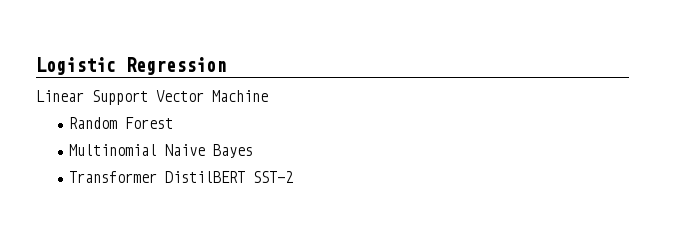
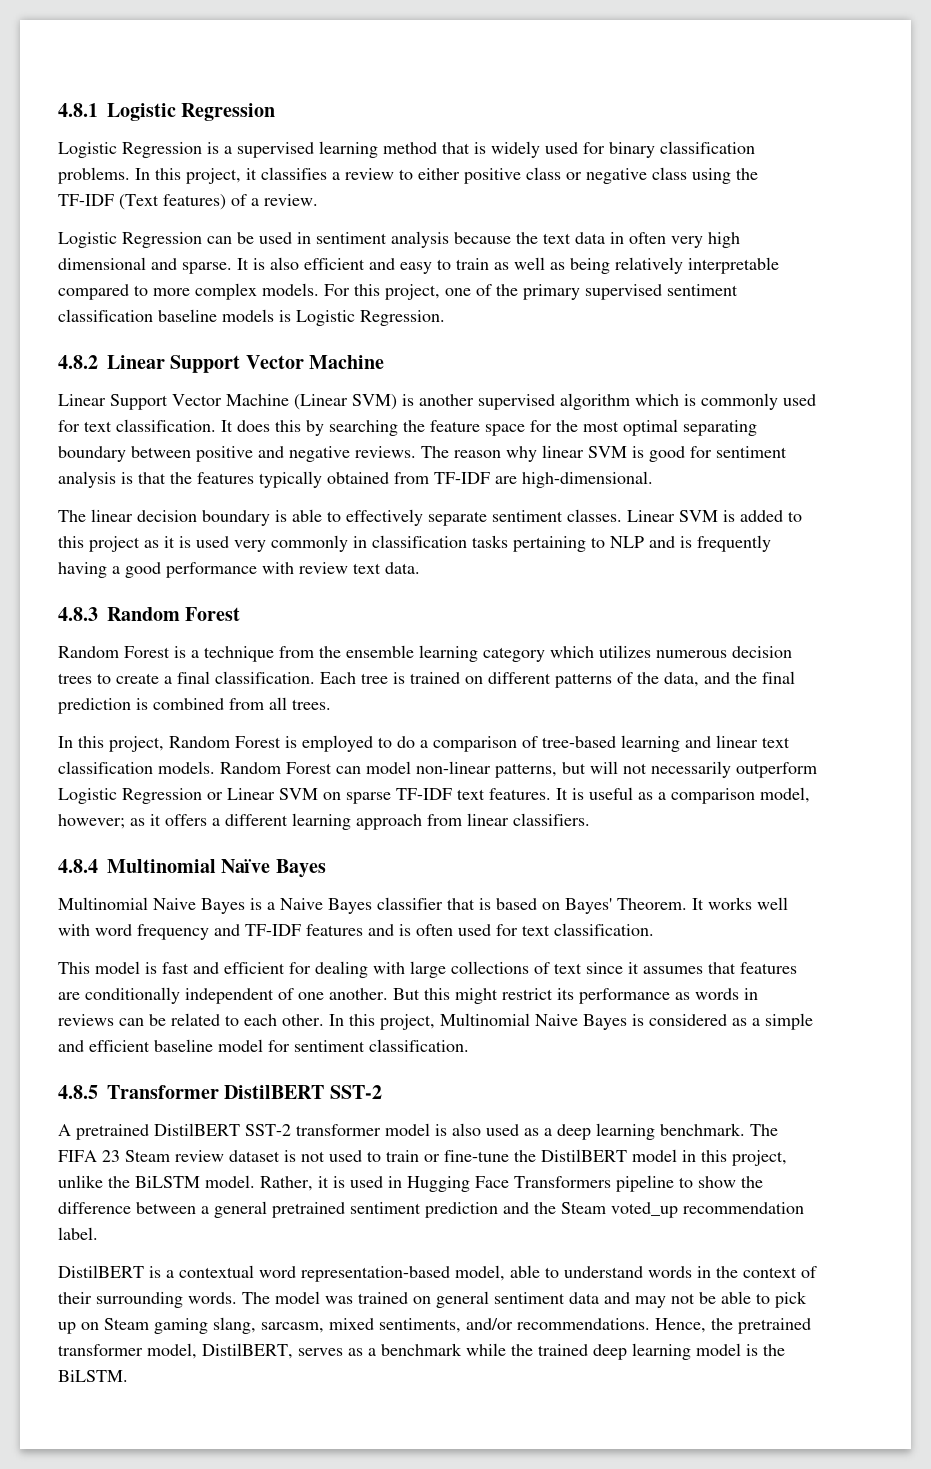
- Logistic Regression
+ 4.8.1 Logistic Regression
- Linear Support Vector Machine
- Random Forest
- Multinomial Naive Bayes
- Transformer DistilBERT SST-2
+ Logistic Regression is a supervised learning method that is widely used for binary classification problems. In this project, it classifies a review to either positive class or negative class using the TF-IDF (Text features) of a review.
+ Logistic Regression can be used in sentiment analysis because the text data in often very high dimensional and sparse. It is also efficient and easy to train as well as being relatively interpretable compared to more complex models. For this project, one of the primary supervised sentiment classification baseline models is Logistic Regression.
+ 4.8.2 Linear Support Vector Machine
+ Linear Support Vector Machine (Linear SVM) is another supervised algorithm which is commonly used for text classification. It does this by searching the feature space for the most optimal separating boundary between positive and negative reviews. The reason why linear SVM is good for sentiment analysis is that the features typically obtained from TF-IDF are high-dimensional.
+ The linear decision boundary is able to effectively separate sentiment classes. Linear SVM is added to this project as it is used very commonly in classification tasks pertaining to NLP and is frequently having a good performance with review text data.
+ 4.8.3 Random Forest
+ Random Forest is a technique from the ensemble learning category which utilizes numerous decision trees to create a final classification. Each tree is trained on different patterns of the data, and the final prediction is combined from all trees.
+ In this project, Random Forest is employed to do a comparison of tree-based learning and linear text classification models. Random Forest can model non-linear patterns, but will not necessarily outperform Logistic Regression or Linear SVM on sparse TF-IDF text features. It is useful as a comparison model, however; as it offers a different learning approach from linear classifiers.
+ 4.8.4 Multinomial Naïve Bayes
+ Multinomial Naive Bayes is a Naive Bayes classifier that is based on Bayes' Theorem. It works well with word frequency and TF-IDF features and is often used for text classification.
+ This model is fast and efficient for dealing with large collections of text since it assumes that features are conditionally independent of one another. But this might restrict its performance as words in reviews can be related to each other. In this project, Multinomial Naive Bayes is considered as a simple and efficient baseline model for sentiment classification.
+ 4.8.5 Transformer DistilBERT SST-2
+ A pretrained DistilBERT SST-2 transformer model is also used as a deep learning benchmark. The FIFA 23 Steam review dataset is not used to train or fine-tune the DistilBERT model in this project, unlike the BiLSTM model. Rather, it is used in Hugging Face Transformers pipeline to show the difference between a general pretrained sentiment prediction and the Steam voted_up recommendation label.
+ DistilBERT is a contextual word representation-based model, able to understand words in the context of their surrounding words. The model was trained on general sentiment data and may not be able to pick up on Steam gaming slang, sarcasm, mixed sentiments, and/or recommendations. Hence, the pretrained transformer model, DistilBERT, serves as a benchmark while the trained deep learning model is the BiLSTM.

